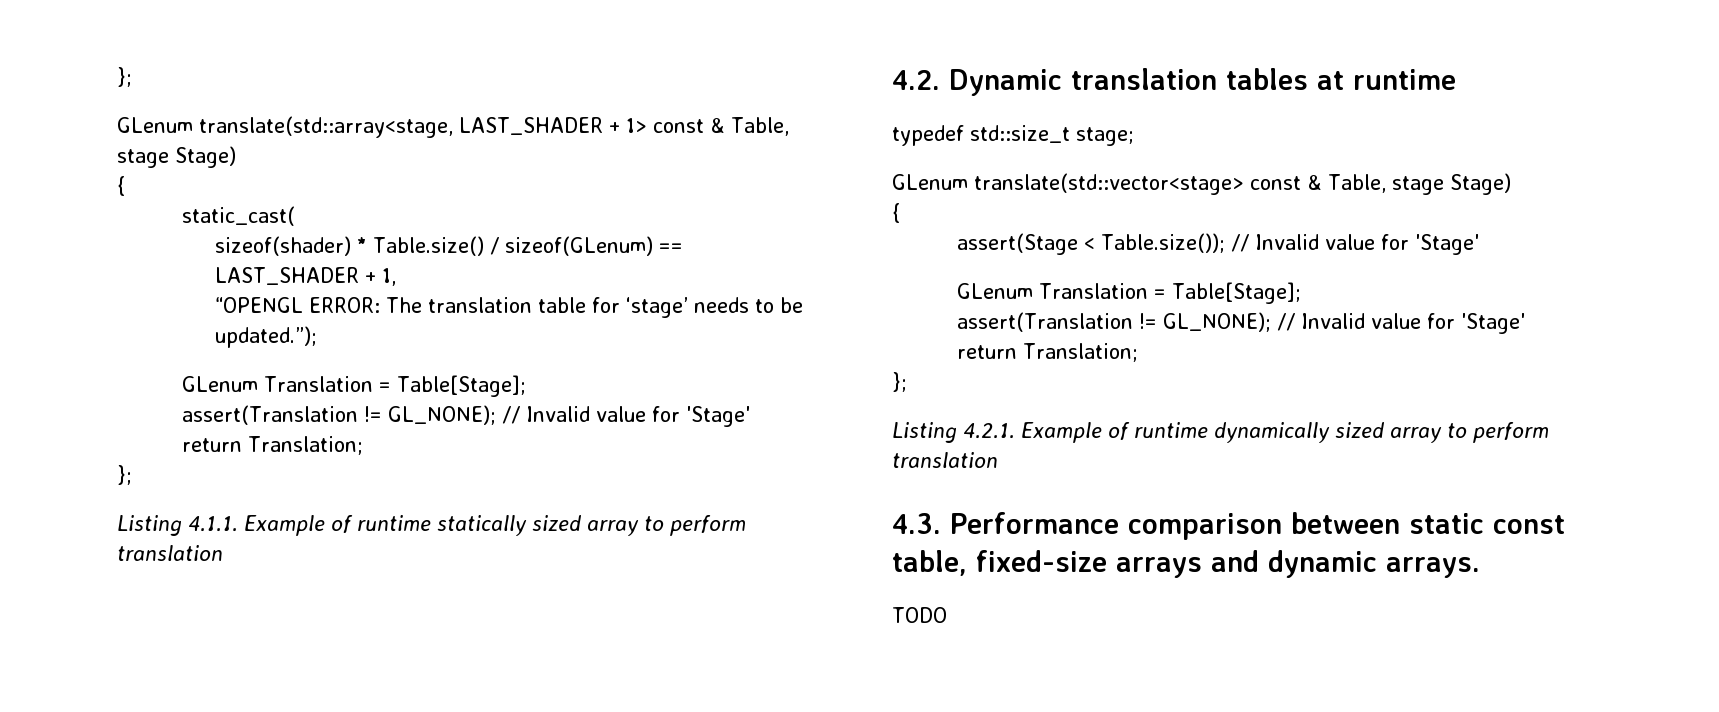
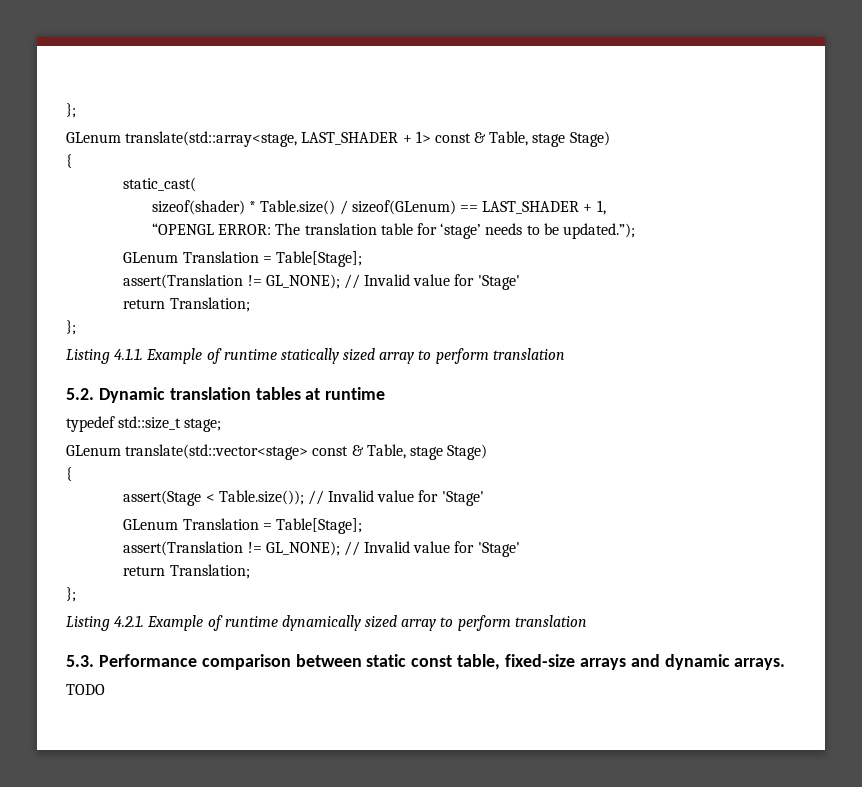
- 4.2. Dynamic translation tables at runtime
+ 5.2. Dynamic translation tables at runtime
- 4.3. Performance comparison between static const table, fixed-size arrays and dynamic arrays.
+ 5.3. Performance comparison between static const table, fixed-size arrays and dynamic arrays.

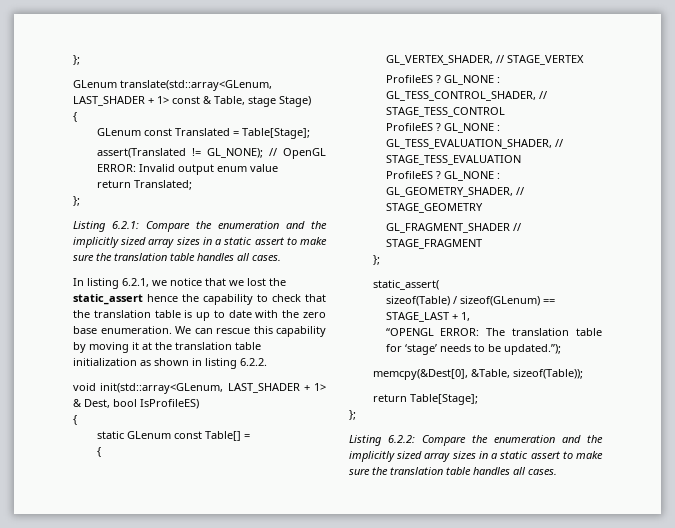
- GLenum translate(std::array<stage, LAST_SHADER + 1> const & Table, stage Stage)
+ GLenum translate(std::array<GLenum, LAST_SHADER + 1> const & Table, stage Stage)
- static_cast(
- sizeof(shader) * Table.size() / sizeof(GLenum) == LAST_SHADER + 1,
+ GLenum const Translated = Table[Stage];
+ assert(Translated != GL_NONE); // OpenGL ERROR: Invalid output enum value
+ return Translated;
+ };
+ Listing 6.2.1: Compare the enumeration and the implicitly sized array sizes in a static assert to make sure the translation table handles all cases.
+ In listing 6.2.1, we notice that we lost the static_assert hence the capability to check that the translation table is up to date with the zero base enumeration. We can rescue this capability by moving it at the translation table initialization as shown in listing 6.2.2.
+ void init(std::array<GLenum, LAST_SHADER + 1> & Dest, bool IsProfileES)
+ {
+ static GLenum const Table[] =
+ {
+ GL_VERTEX_SHADER, // STAGE_VERTEX
+ ProfileES ? GL_NONE : GL_TESS_CONTROL_SHADER, // STAGE_TESS_CONTROL
+ ProfileES ? GL_NONE : GL_TESS_EVALUATION_SHADER, // STAGE_TESS_EVALUATION
+ ProfileES ? GL_NONE : GL_GEOMETRY_SHADER, // STAGE_GEOMETRY
+ GL_FRAGMENT_SHADER // STAGE_FRAGMENT
+ };
+ static_assert(
+ sizeof(Table) / sizeof(GLenum) == STAGE_LAST + 1,
  “OPENGL ERROR: The translation table for ‘stage’ needs to be updated.”);
- GLenum Translation = Table[Stage];
- assert(Translation != GL_NONE); // Invalid value for 'Stage'
- return Translation;
+ memcpy(&Dest[0], &Table, sizeof(Table));
+ return Table[Stage];
  };
- Listing 4.1.1. Example of runtime statically sized array to perform translation
- 5.2. Dynamic translation tables at runtime
- typedef std::size_t stage;
- GLenum translate(std::vector<stage> const & Table, stage Stage)
- {
- assert(Stage < Table.size()); // Invalid value for 'Stage'
- GLenum Translation = Table[Stage];
- assert(Translation != GL_NONE); // Invalid value for 'Stage'
- return Translation;
- };
- Listing 4.2.1. Example of runtime dynamically sized array to perform translation
- 5.3. Performance comparison between static const table, fixed-size arrays and dynamic arrays.
- TODO
+ Listing 6.2.2: Compare the enumeration and the implicitly sized array sizes in a static assert to make sure the translation table handles all cases.

